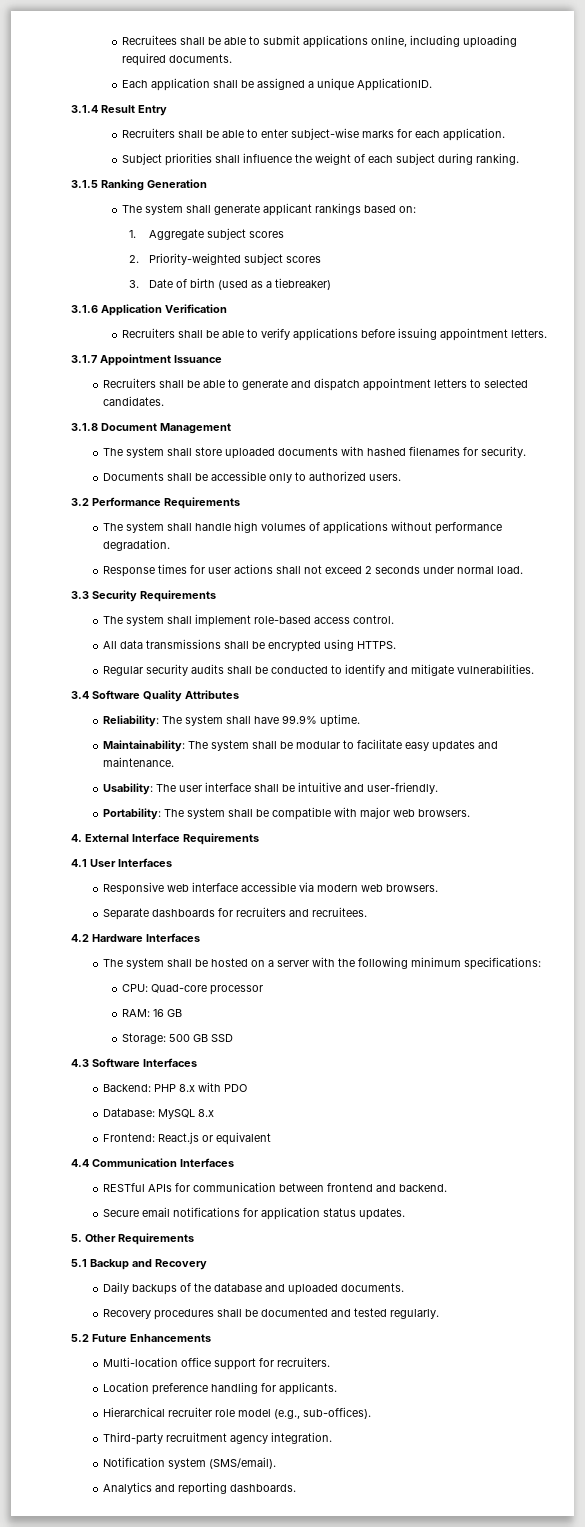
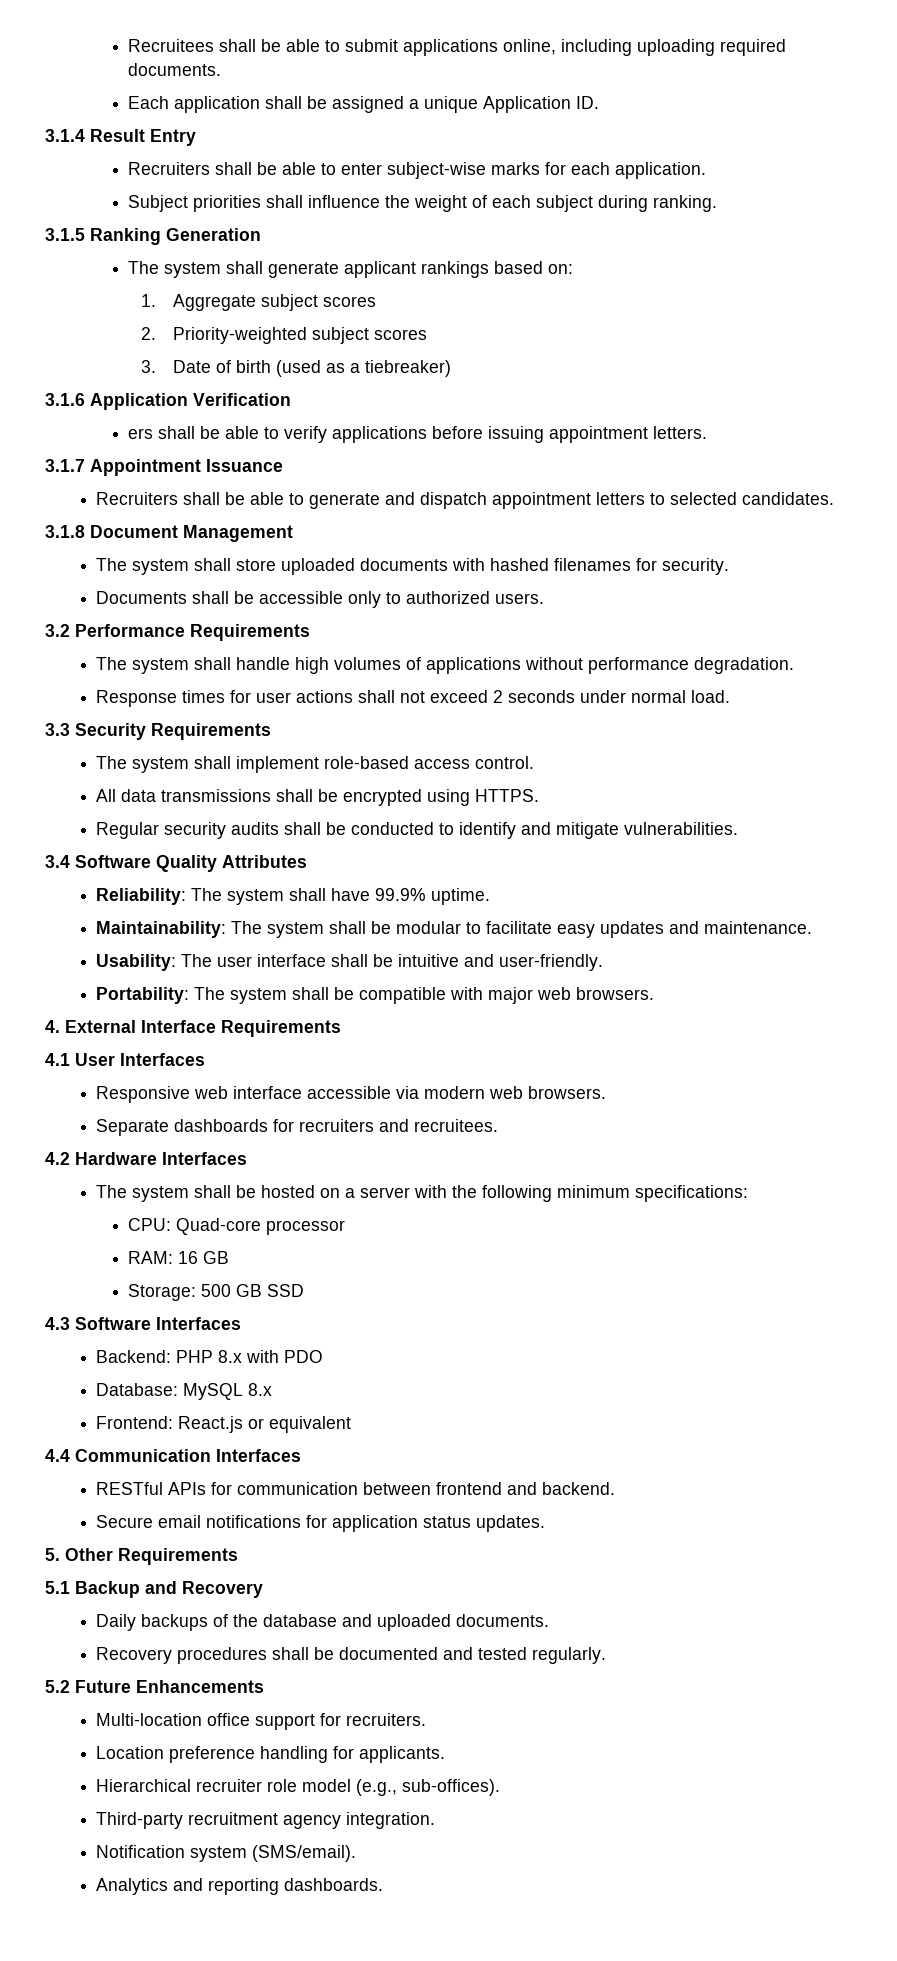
- Each application shall be assigned a unique ApplicationID.
+ Each application shall be assigned a unique Application ID.
- Recruiters shall be able to verify applications before issuing appointment letters.
+ ers shall be able to verify applications before issuing appointment letters.

